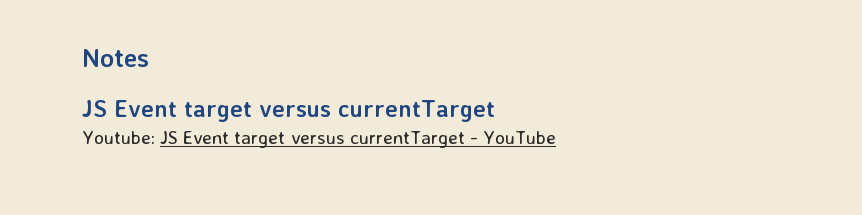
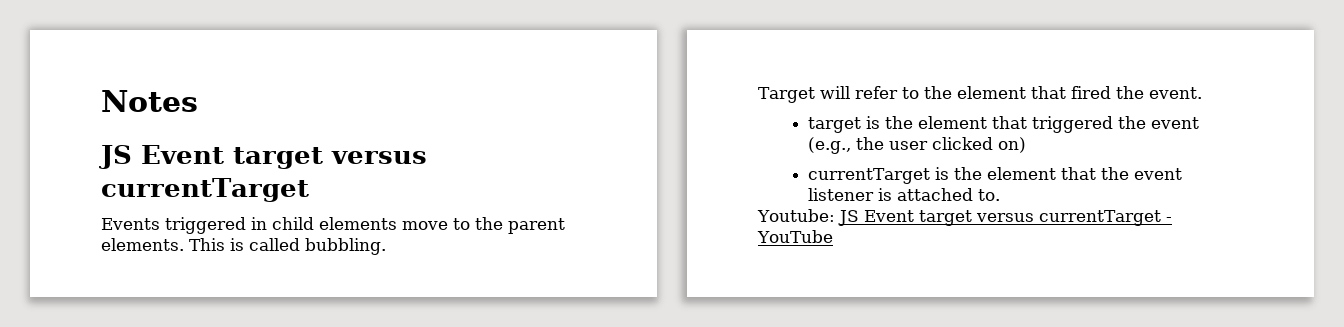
+ Events triggered in child elements move to the parent elements. This is called bubbling.
+ Target will refer to the element that fired the event.
+ target is the element that triggered the event (e.g., the user clicked on)
+ currentTarget is the element that the event listener is attached to.

